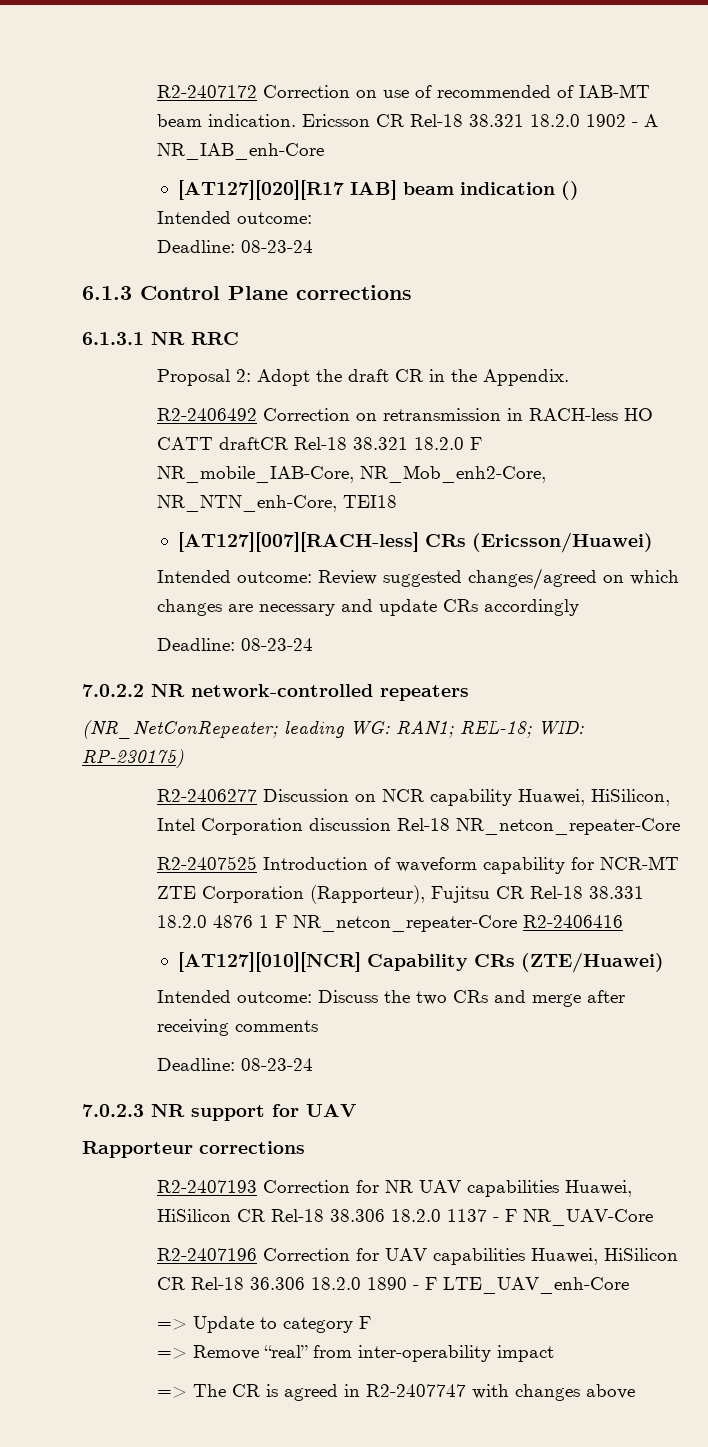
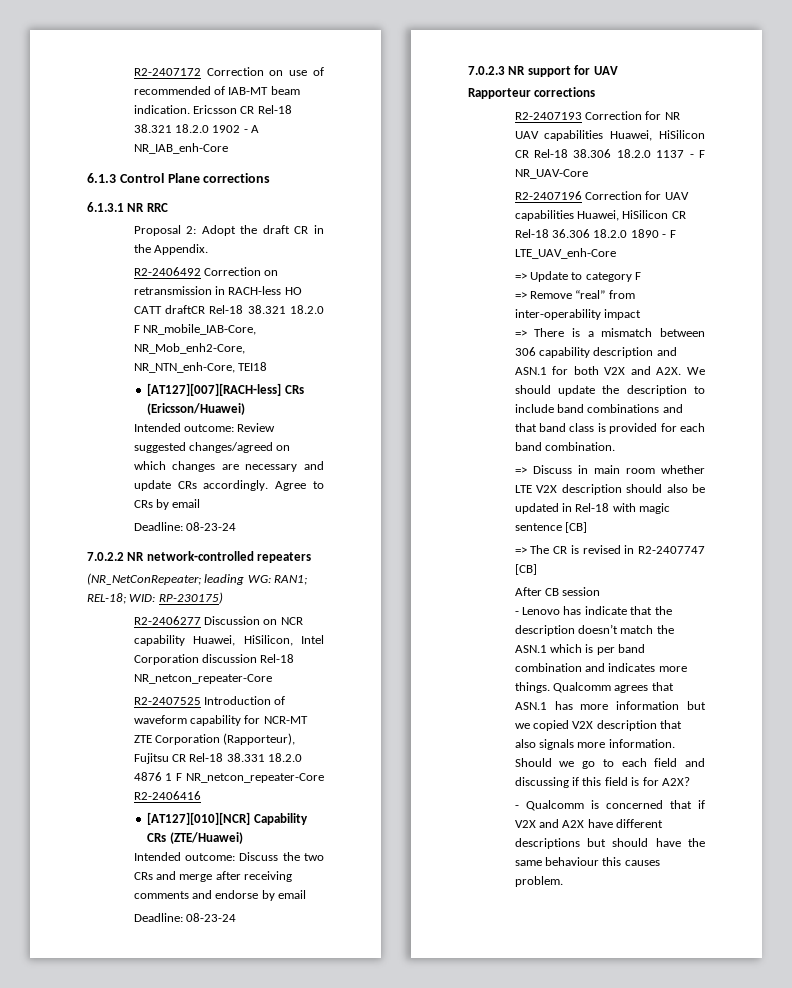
- [AT127][020][R17 IAB] beam indication ()
- Intended outcome:
- Deadline: 08-23-24
- Intended outcome: Review suggested changes/agreed on which changes are necessary and update CRs accordingly
+ Intended outcome: Review suggested changes/agreed on which changes are necessary and update CRs accordingly. Agree to CRs by email
- Intended outcome: Discuss the two CRs and merge after receiving comments
+ Intended outcome: Discuss the two CRs and merge after receiving comments and endorse by email
+ => There is a mismatch between 306 capability description and ASN.1 for both V2X and A2X. We should update the description to include band combinations and that band class is provided for each band combination.
+ => Discuss in main room whether LTE V2X description should also be updated in Rel-18 with magic sentence [CB]
- => The CR is agreed in R2-2407747 with changes above
+ => The CR is revised in R2-2407747 [CB]
+ After CB session
+ - Lenovo has indicate that the description doesn’t match the ASN.1 which is per band combination and indicates more things. Qualcomm agrees that ASN.1 has more information but we copied V2X description that also signals more information. Should we go to each field and discussing if this field is for A2X?
+ - Qualcomm is concerned that if V2X and A2X have different descriptions but should have the same behaviour this causes problem.

